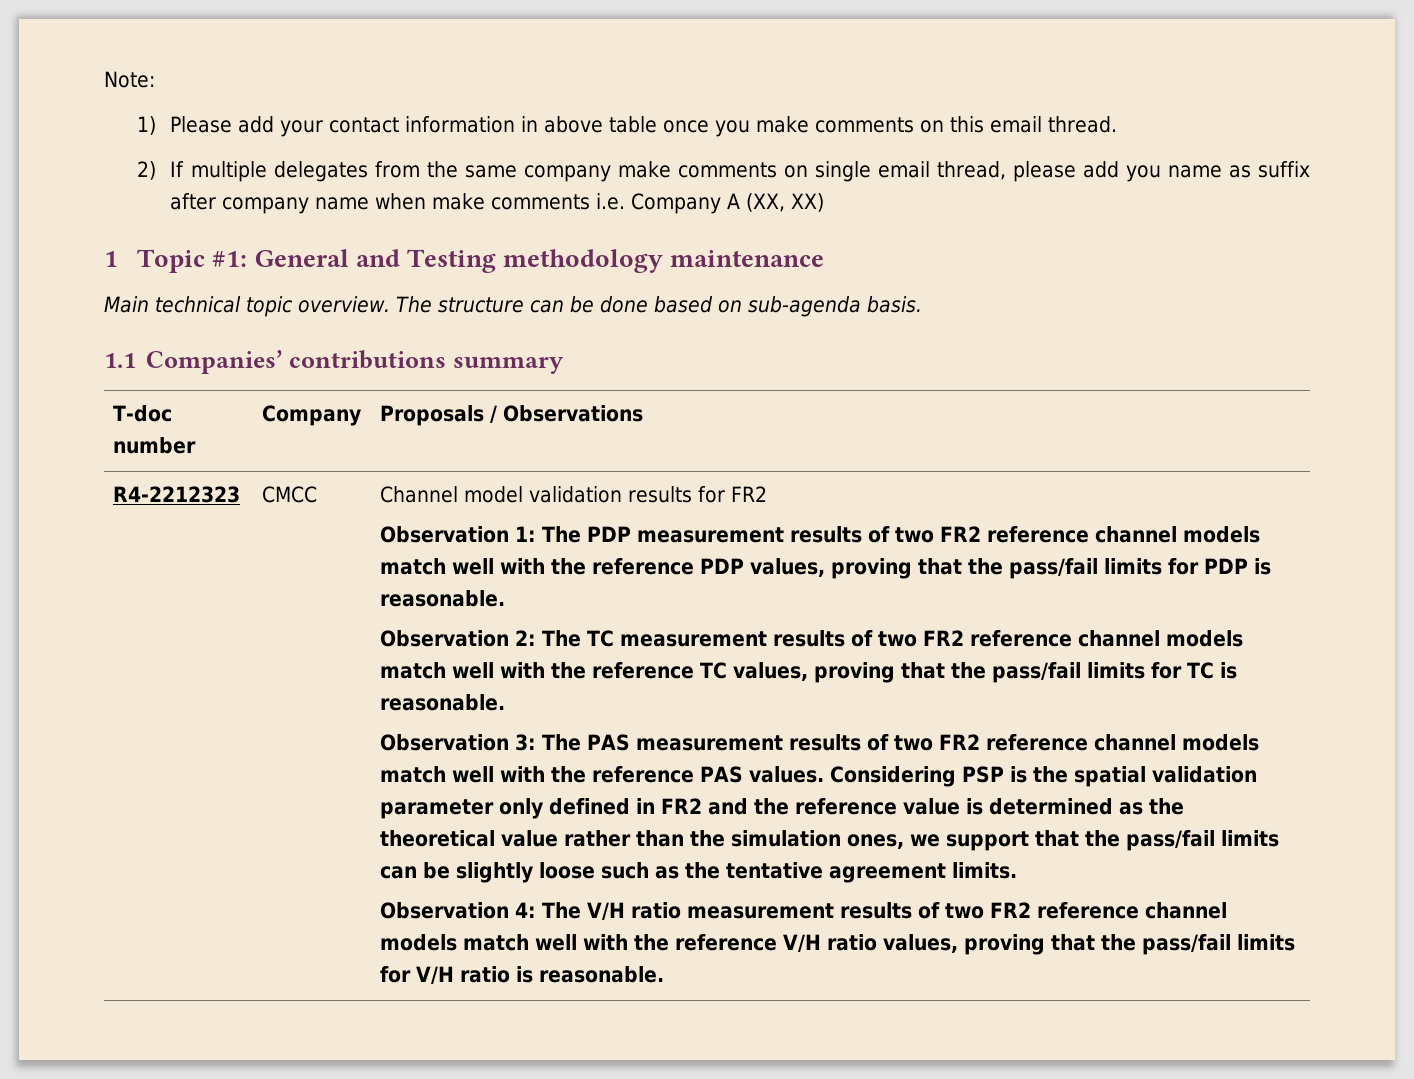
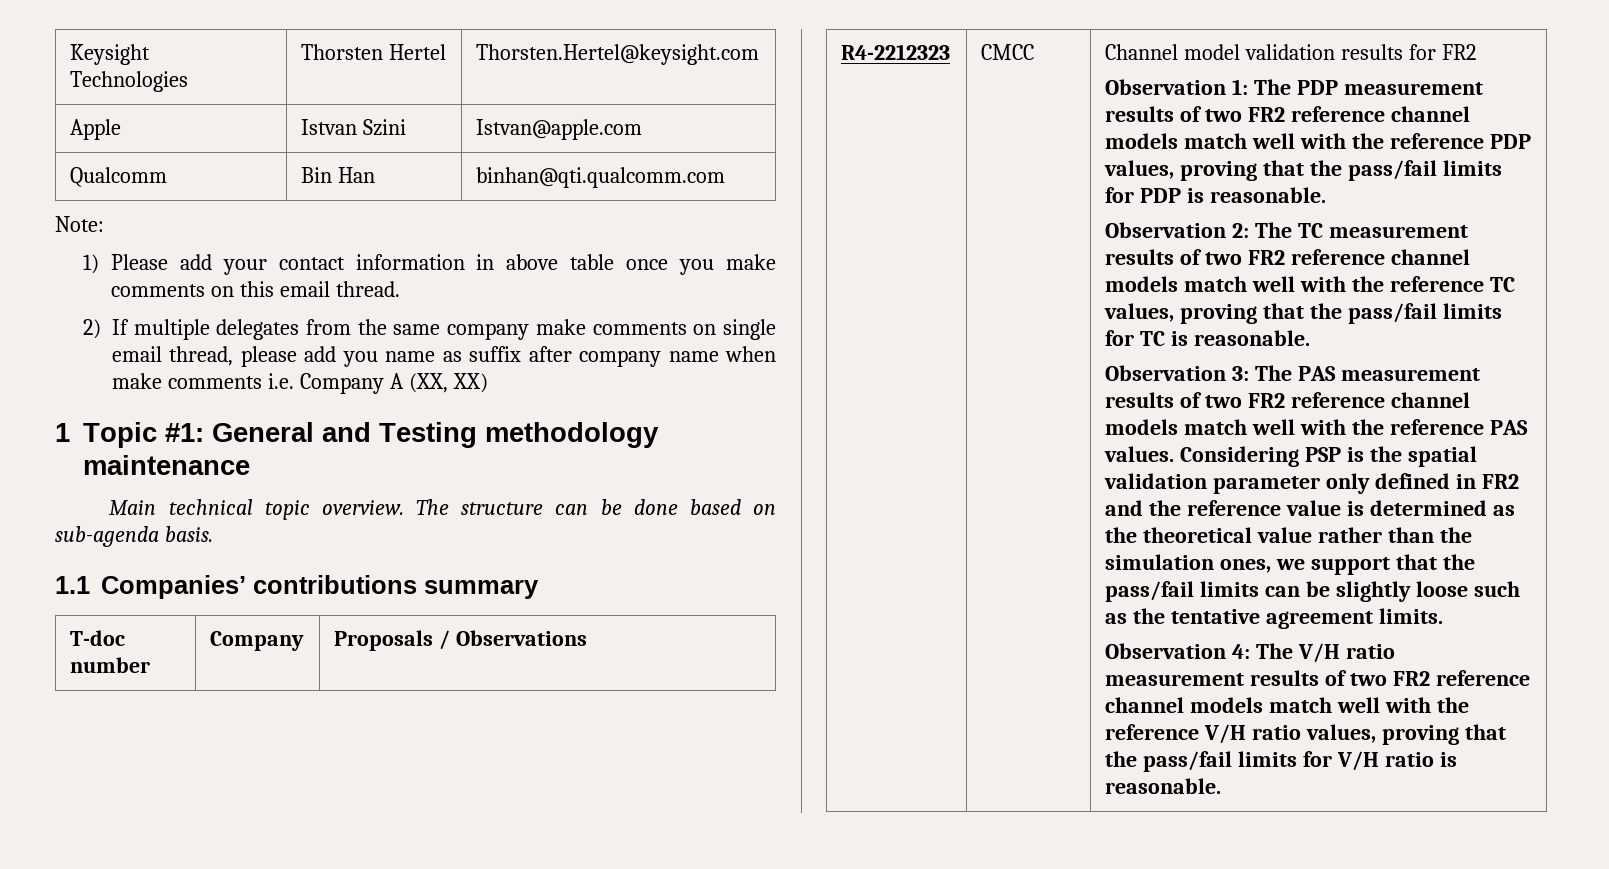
+ Keysight Technologies | Thorsten Hertel | Thorsten.Hertel@keysight.com
+ Apple | Istvan Szini | Istvan@apple.com
+ Qualcomm | Bin Han | binhan@qti.qualcomm.com

